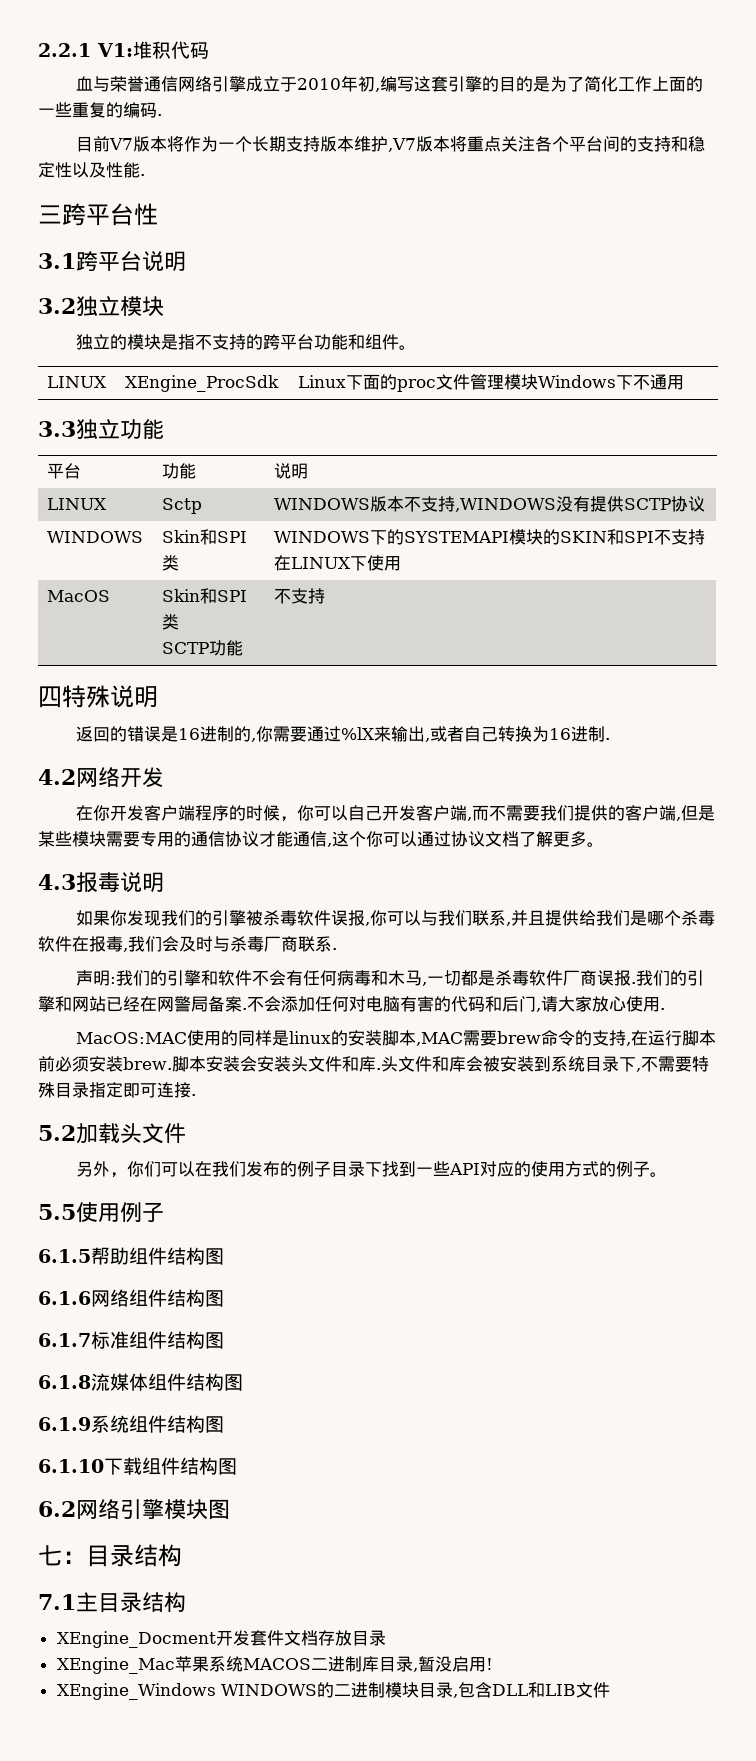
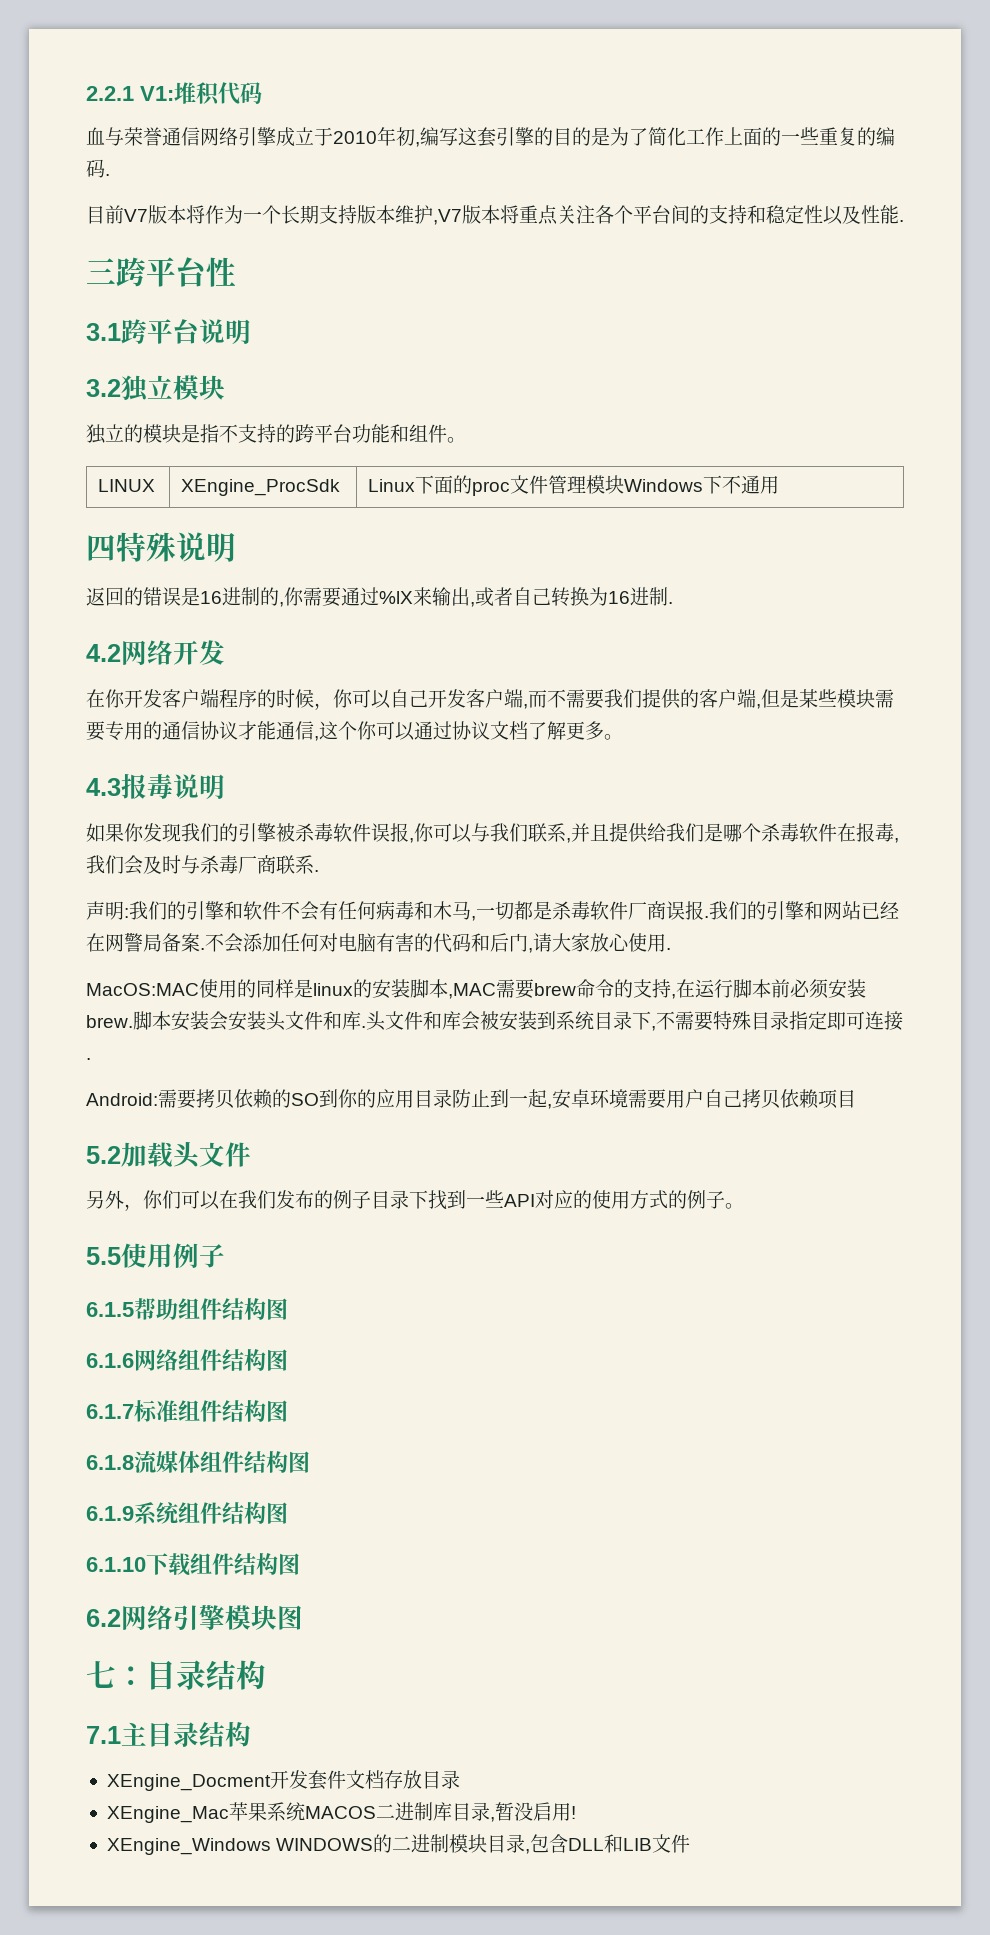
- 3.3独立功能
- 平台 | 功能 | 说明
- LINUX | Sctp | WINDOWS版本不支持,WINDOWS没有提供SCTP协议
- WINDOWS | Skin和SPI类 | WINDOWS下的SYSTEMAPI模块的SKIN和SPI不支持在LINUX下使用
- MacOS | Skin和SPI类
- SCTP功能 | 不支持
+ Android:需要拷贝依赖的SO到你的应用目录防止到一起,安卓环境需要用户自己拷贝依赖项目

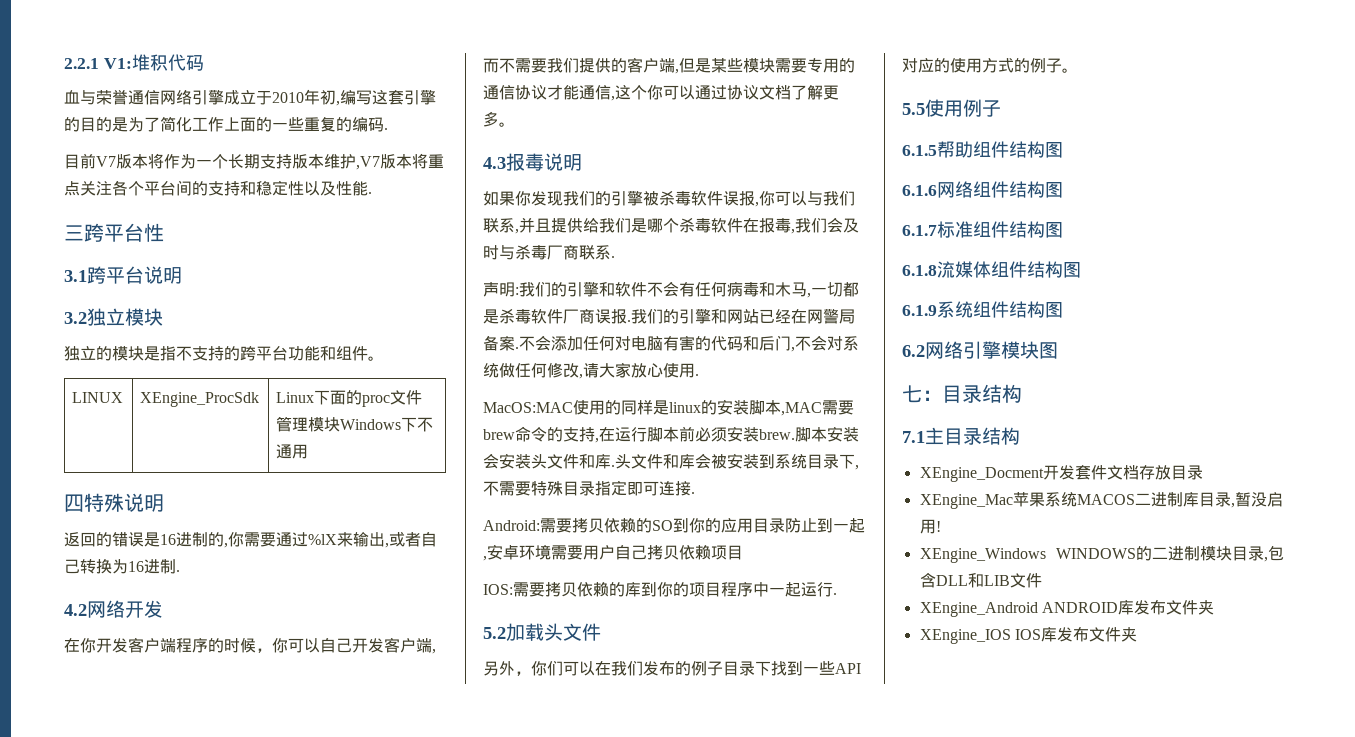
- 不会添加任何对电脑有害的代码和后门,请大家放心使用.
+ 不会添加任何对电脑有害的代码和后门,不会对系统做任何修改,请大家放心使用.
+ IOS:需要拷贝依赖的库到你的项目程序中一起运行.
- 6.1.10下载组件结构图
+ XEngine_Android ANDROID库发布文件夹
+ XEngine_IOS IOS库发布文件夹

